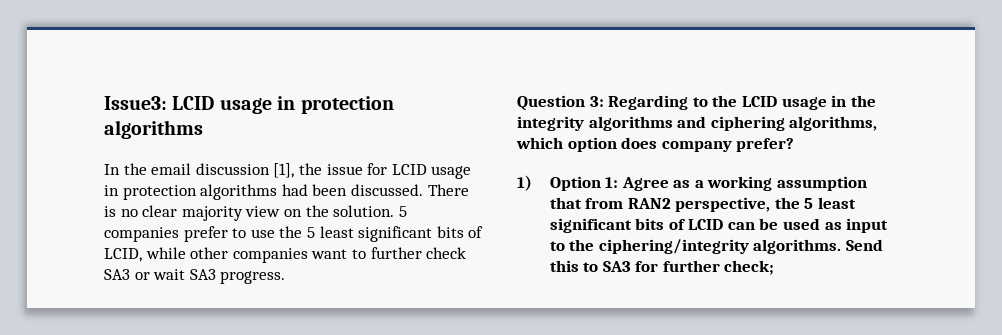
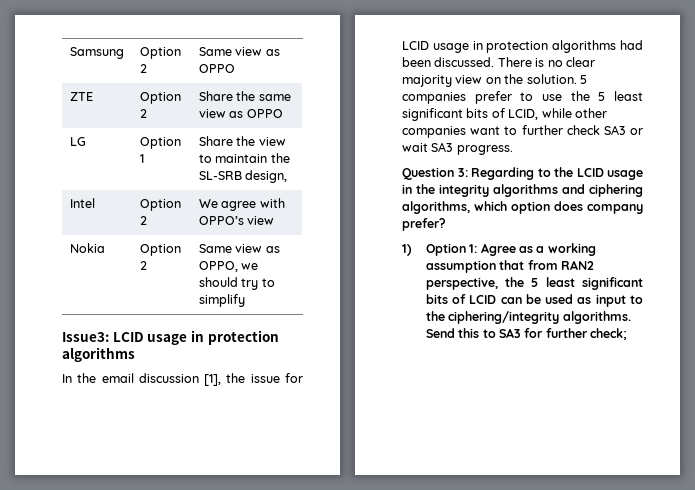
+ Samsung | Option 2 | Same view as OPPO
+ ZTE | Option 2 | Share the same view as OPPO
+ LG | Option 1 | Share the view to maintain the SL-SRB design,
+ Intel | Option 2 | We agree with OPPO’s view
+ Nokia | Option 2 | Same view as OPPO, we should try to simplify

